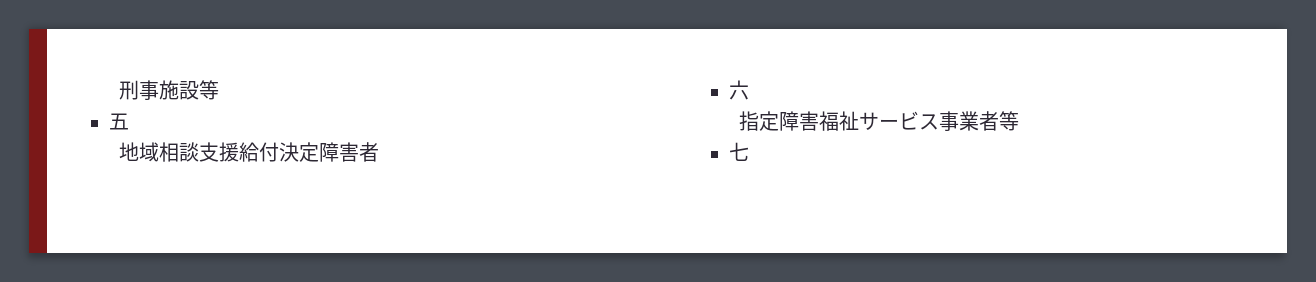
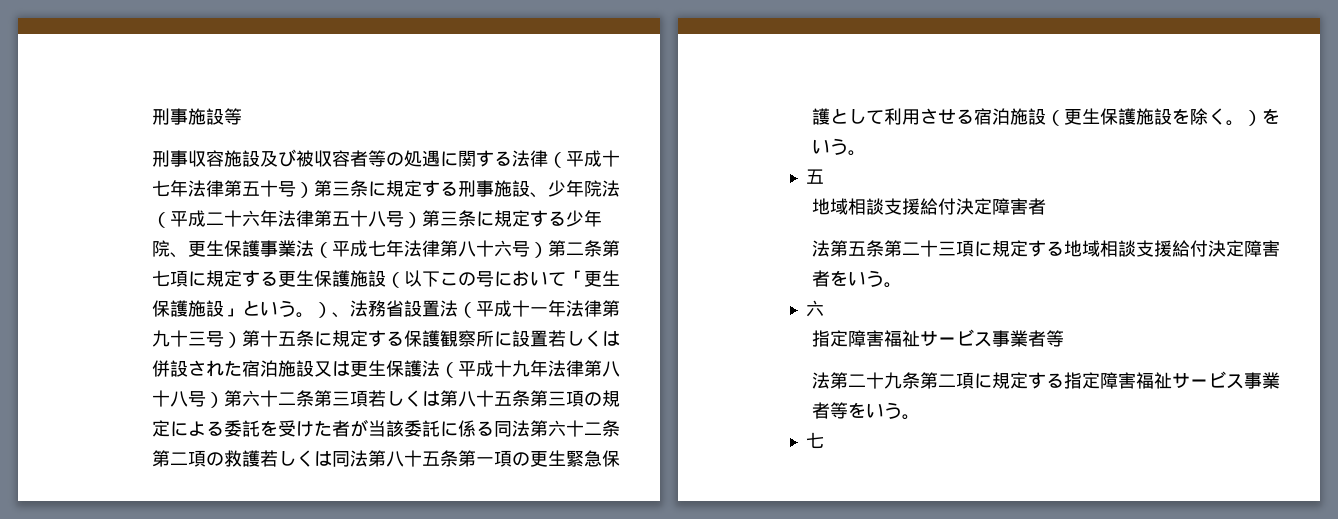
+ 刑事収容施設及び被収容者等の処遇に関する法律（平成十七年法律第五十号）第三条に規定する刑事施設、少年院法（平成二十六年法律第五十八号）第三条に規定する少年院、更生保護事業法（平成七年法律第八十六号）第二条第七項に規定する更生保護施設（以下この号において「更生保護施設」という。）、法務省設置法（平成十一年法律第九十三号）第十五条に規定する保護観察所に設置若しくは併設された宿泊施設又は更生保護法（平成十九年法律第八十八号）第六十二条第三項若しくは第八十五条第三項の規定による委託を受けた者が当該委託に係る同法第六十二条第二項の救護若しくは同法第八十五条第一項の更生緊急保護として利用させる宿泊施設（更生保護施設を除く。）をいう。
+ 法第五条第二十三項に規定する地域相談支援給付決定障害者をいう。
+ 法第二十九条第二項に規定する指定障害福祉サービス事業者等をいう。

